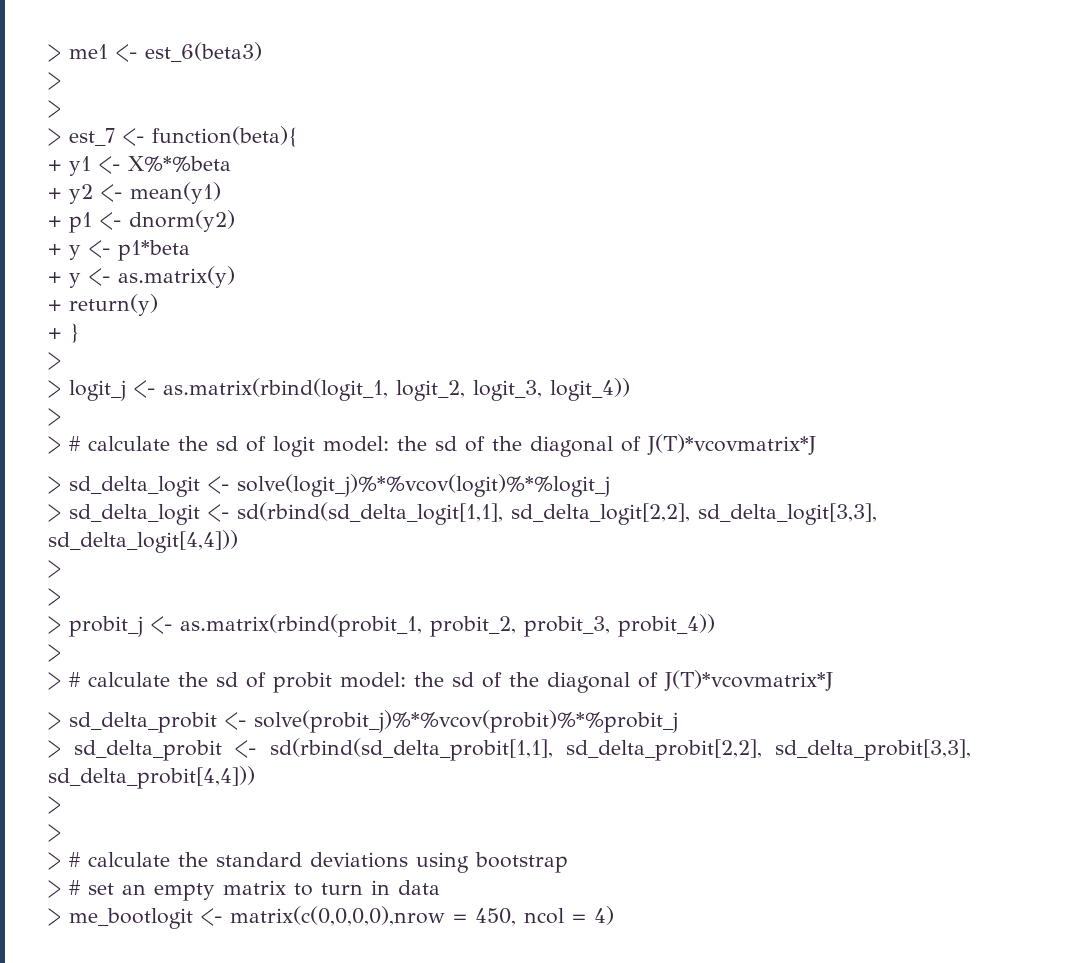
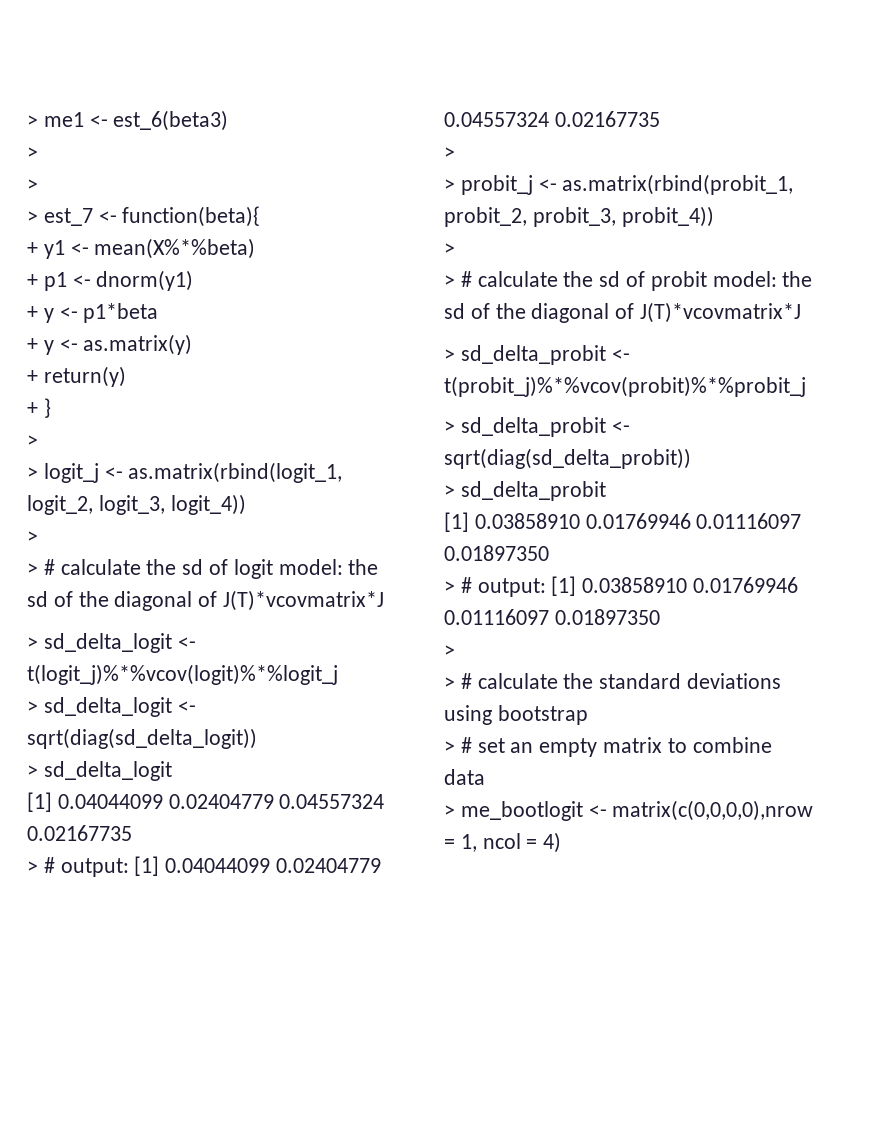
- + y1 <- X%*%beta
- + y2 <- mean(y1)
+ + y1 <- mean(X%*%beta)
- + p1 <- dnorm(y2)
+ + p1 <- dnorm(y1)
- > sd_delta_logit <- solve(logit_j)%*%vcov(logit)%*%logit_j
- > sd_delta_logit <- sd(rbind(sd_delta_logit[1,1], sd_delta_logit[2,2], sd_delta_logit[3,3], sd_delta_logit[4,4]))
- >
+ > sd_delta_logit <- t(logit_j)%*%vcov(logit)%*%logit_j
+ > sd_delta_logit <- sqrt(diag(sd_delta_logit))
+ > sd_delta_logit
+ [1] 0.04044099 0.02404779 0.04557324 0.02167735
+ > # output: [1] 0.04044099 0.02404779 0.04557324 0.02167735
- > sd_delta_probit <- solve(probit_j)%*%vcov(probit)%*%probit_j
- > sd_delta_probit <- sd(rbind(sd_delta_probit[1,1], sd_delta_probit[2,2], sd_delta_probit[3,3], sd_delta_probit[4,4]))
- >
+ > sd_delta_probit <- t(probit_j)%*%vcov(probit)%*%probit_j
+ > sd_delta_probit <- sqrt(diag(sd_delta_probit))
+ > sd_delta_probit
+ [1] 0.03858910 0.01769946 0.01116097 0.01897350
+ > # output: [1] 0.03858910 0.01769946 0.01116097 0.01897350
- > # set an empty matrix to turn in data
+ > # set an empty matrix to combine data
- > me_bootlogit <- matrix(c(0,0,0,0),nrow = 450, ncol = 4)
+ > me_bootlogit <- matrix(c(0,0,0,0),nrow = 1, ncol = 4)

